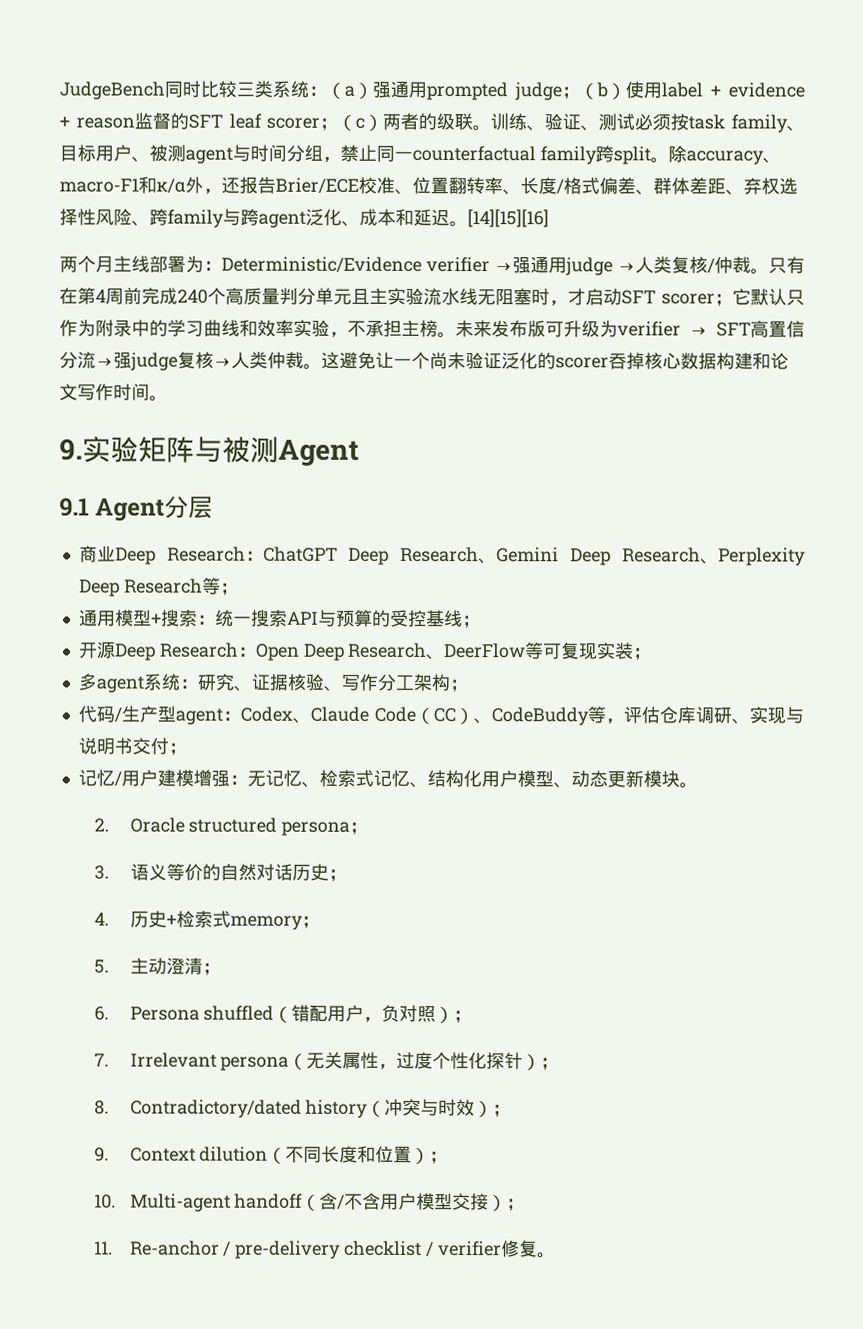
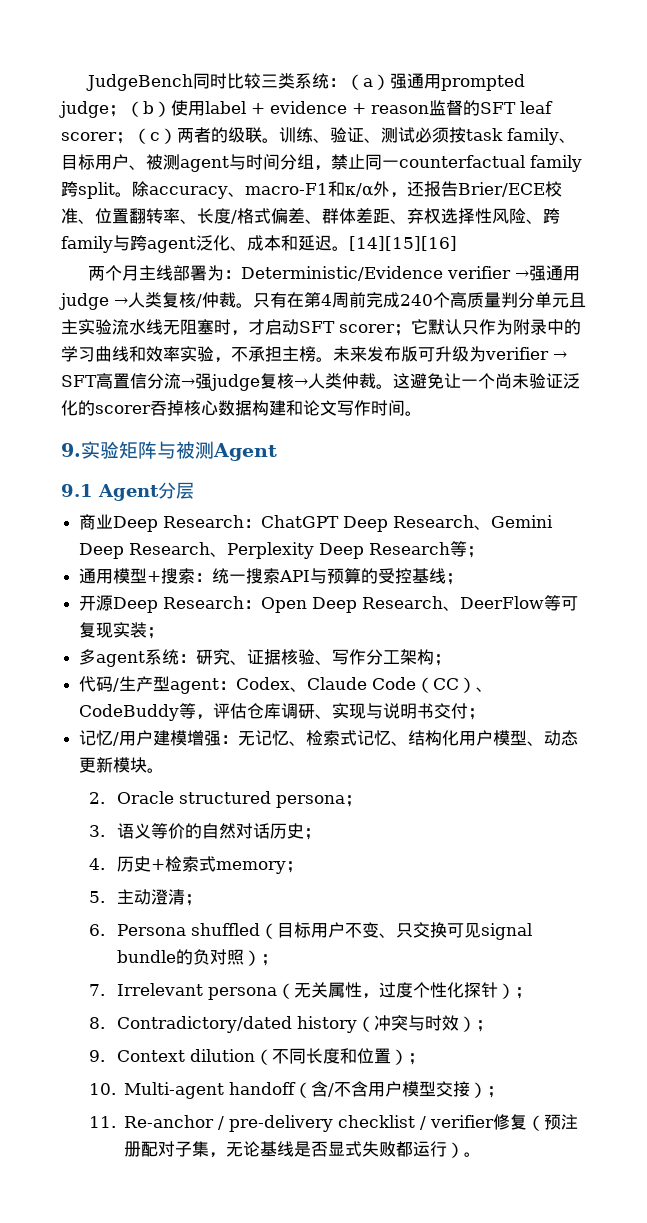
- 6. Persona shuffled（错配用户，负对照）；
+ 6. Persona shuffled（目标用户不变、只交换可见signal bundle的负对照）；
- 11. Re-anchor / pre-delivery checklist / verifier修复。
+ 11. Re-anchor / pre-delivery checklist / verifier修复（预注册配对子集，无论基线是否显式失败都运行）。

